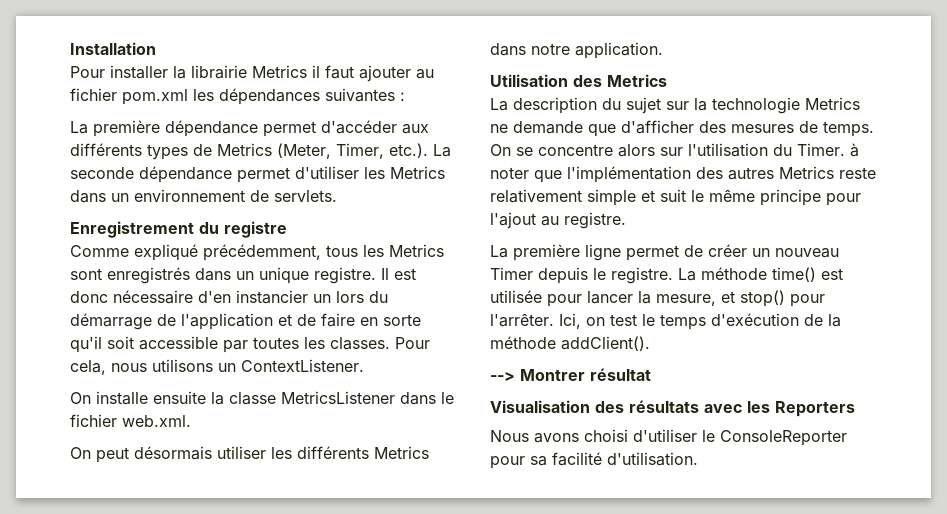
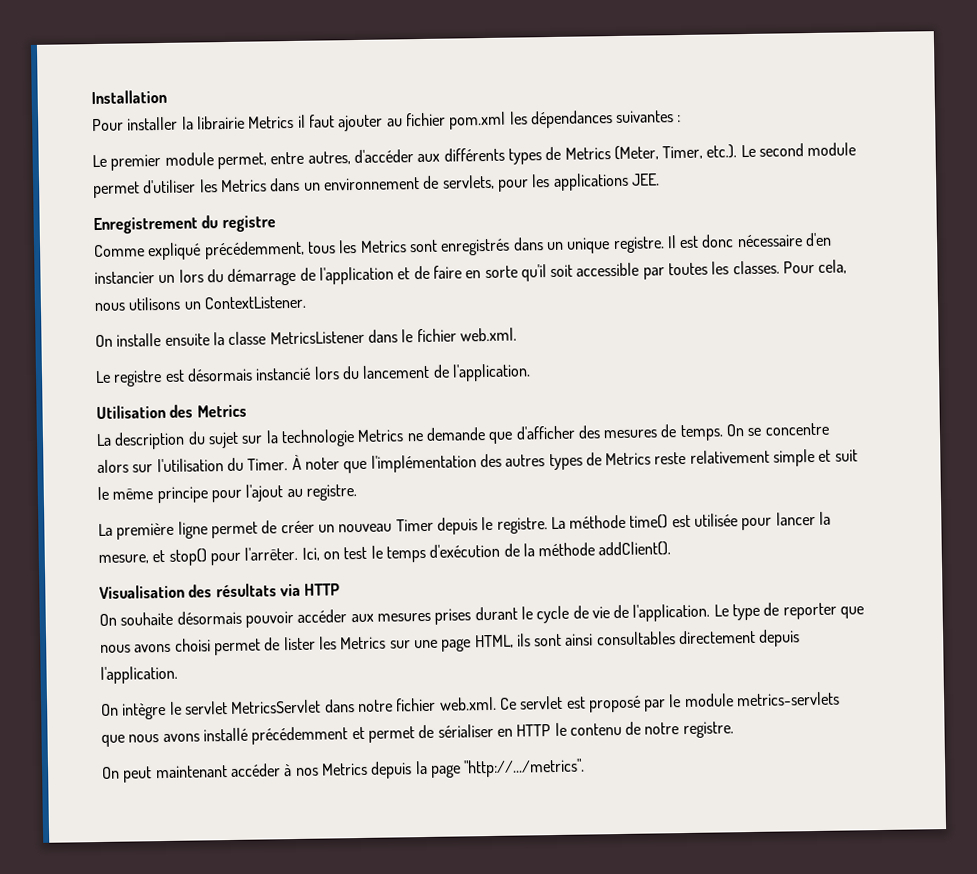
- La première dépendance permet d'accéder aux différents types de Metrics (Meter, Timer, etc.). La seconde dépendance permet d'utiliser les Metrics dans un environnement de servlets.
+ Le premier module permet, entre autres, d'accéder aux différents types de Metrics (Meter, Timer, etc.). Le second module permet d'utiliser les Metrics dans un environnement de servlets, pour les applications JEE.
- On peut désormais utiliser les différents Metrics dans notre application.
+ Le registre est désormais instancié lors du lancement de l'application.
- On se concentre alors sur l'utilisation du Timer. à noter que l'implémentation des autres Metrics reste relativement simple et suit le même principe pour l'ajout au registre.
+ On se concentre alors sur l'utilisation du Timer. À noter que l'implémentation des autres types de Metrics reste relativement simple et suit le même principe pour l'ajout au registre.
- --> Montrer résultat
- Visualisation des résultats avec les Reporters
- Nous avons choisi d'utiliser le ConsoleReporter pour sa facilité d'utilisation.
+ Visualisation des résultats via HTTP
+ On souhaite désormais pouvoir accéder aux mesures prises durant le cycle de vie de l'application. Le type de reporter que nous avons choisi permet de lister les Metrics sur une page HTML, ils sont ainsi consultables directement depuis l'application.
+ On intègre le servlet MetricsServlet dans notre fichier web.xml. Ce servlet est proposé par le module metrics-servlets que nous avons installé précédemment et permet de sérialiser en HTTP le contenu de notre registre.
+ On peut maintenant accéder à nos Metrics depuis la page "http://.../metrics".

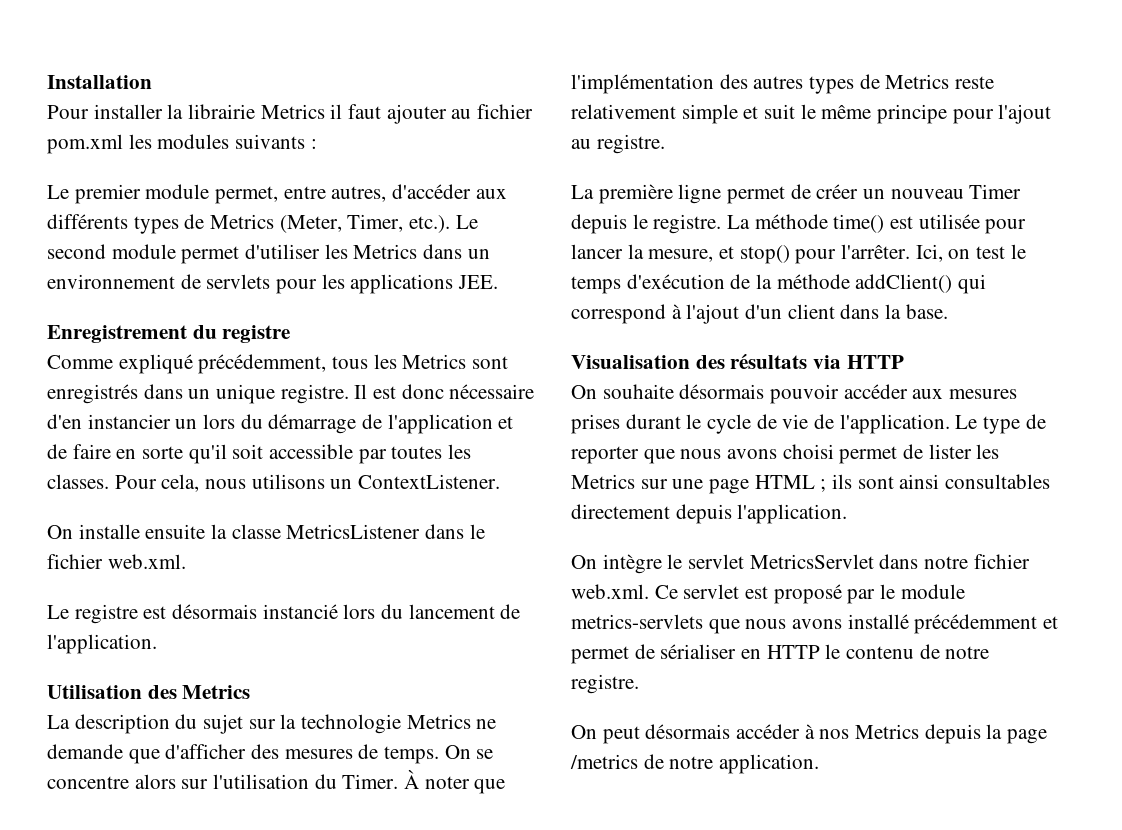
- Pour installer la librairie Metrics il faut ajouter au fichier pom.xml les dépendances suivantes :
+ Pour installer la librairie Metrics il faut ajouter au fichier pom.xml les modules suivants :
- Le premier module permet, entre autres, d'accéder aux différents types de Metrics (Meter, Timer, etc.). Le second module permet d'utiliser les Metrics dans un environnement de servlets, pour les applications JEE.
+ Le premier module permet, entre autres, d'accéder aux différents types de Metrics (Meter, Timer, etc.). Le second module permet d'utiliser les Metrics dans un environnement de servlets pour les applications JEE.
- Ici, on test le temps d'exécution de la méthode addClient().
+ Ici, on test le temps d'exécution de la méthode addClient() qui correspond à l'ajout d'un client dans la base.
- Le type de reporter que nous avons choisi permet de lister les Metrics sur une page HTML, ils sont ainsi consultables directement depuis l'application.
+ Le type de reporter que nous avons choisi permet de lister les Metrics sur une page HTML ; ils sont ainsi consultables directement depuis l'application.
- On peut maintenant accéder à nos Metrics depuis la page "http://.../metrics".
+ On peut désormais accéder à nos Metrics depuis la page /metrics de notre application.

